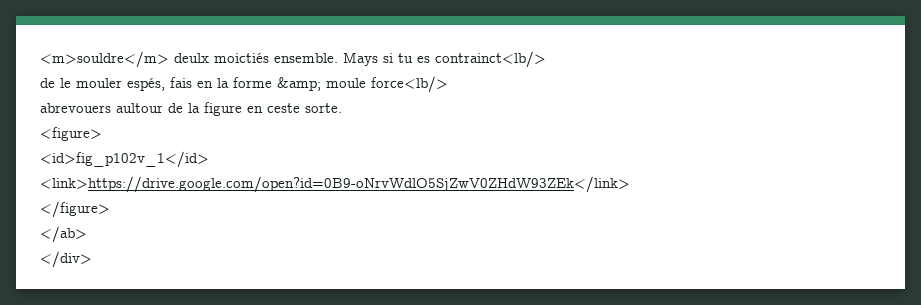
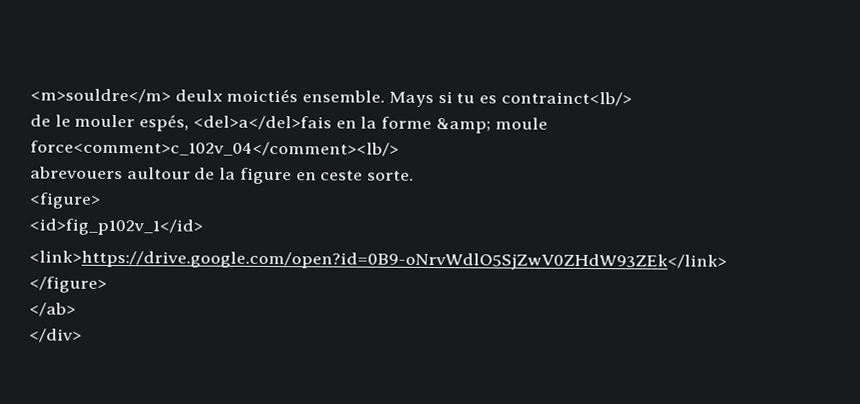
- de le mouler espés, fais en la forme &amp; moule force<lb/>
+ de le mouler espés, <del>a</del>fais en la forme &amp; moule force<comment>c_102v_04</comment><lb/>

